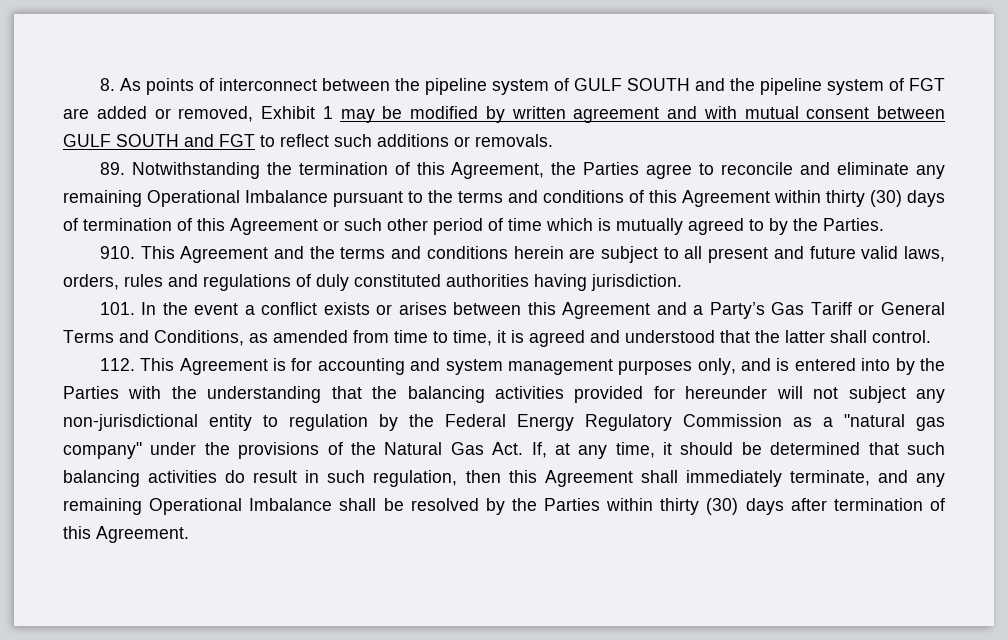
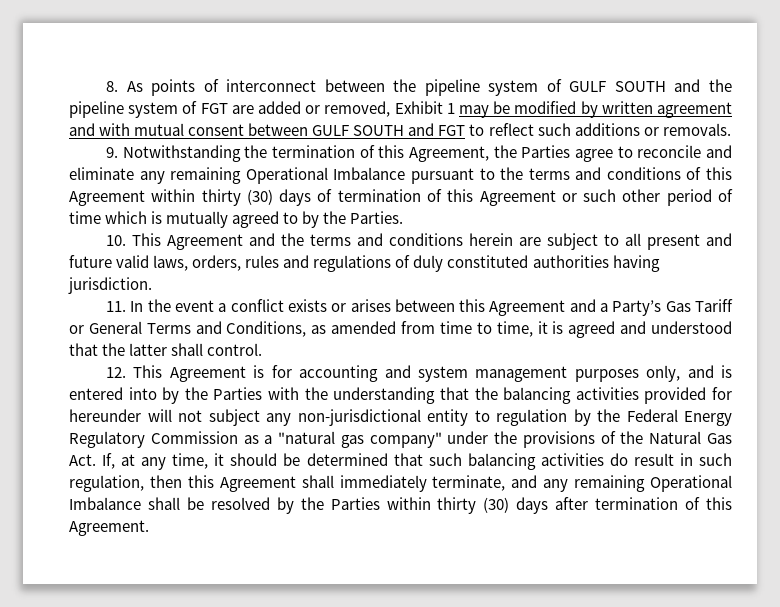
- 89. Notwithstanding the termination of this Agreement, the Parties agree to reconcile and eliminate any remaining Operational Imbalance pursuant to the terms and conditions of this Agreement within thirty (30) days of termination of this Agreement or such other period of time which is mutually agreed to by the Parties.
+ 9. Notwithstanding the termination of this Agreement, the Parties agree to reconcile and eliminate any remaining Operational Imbalance pursuant to the terms and conditions of this Agreement within thirty (30) days of termination of this Agreement or such other period of time which is mutually agreed to by the Parties.
- 910. This Agreement and the terms and conditions herein are subject to all present and future valid laws, orders, rules and regulations of duly constituted authorities having jurisdiction.
+ 10. This Agreement and the terms and conditions herein are subject to all present and future valid laws, orders, rules and regulations of duly constituted authorities having jurisdiction.
- 101. In the event a conflict exists or arises between this Agreement and a Party’s Gas Tariff or General Terms and Conditions, as amended from time to time, it is agreed and understood that the latter shall control.
+ 11. In the event a conflict exists or arises between this Agreement and a Party’s Gas Tariff or General Terms and Conditions, as amended from time to time, it is agreed and understood that the latter shall control.
- 112. This Agreement is for accounting and system management purposes only, and is entered into by the Parties with the understanding that the balancing activities provided for hereunder will not subject any non-jurisdictional entity to regulation by the Federal Energy Regulatory Commission as a "natural gas company" under the provisions of the Natural Gas Act. If, at any time, it should be determined that such balancing activities do result in such regulation, then this Agreement shall immediately terminate, and any remaining Operational Imbalance shall be resolved by the Parties within thirty (30) days after termination of this Agreement.
+ 12. This Agreement is for accounting and system management purposes only, and is entered into by the Parties with the understanding that the balancing activities provided for hereunder will not subject any non-jurisdictional entity to regulation by the Federal Energy Regulatory Commission as a "natural gas company" under the provisions of the Natural Gas Act. If, at any time, it should be determined that such balancing activities do result in such regulation, then this Agreement shall immediately terminate, and any remaining Operational Imbalance shall be resolved by the Parties within thirty (30) days after termination of this Agreement.

